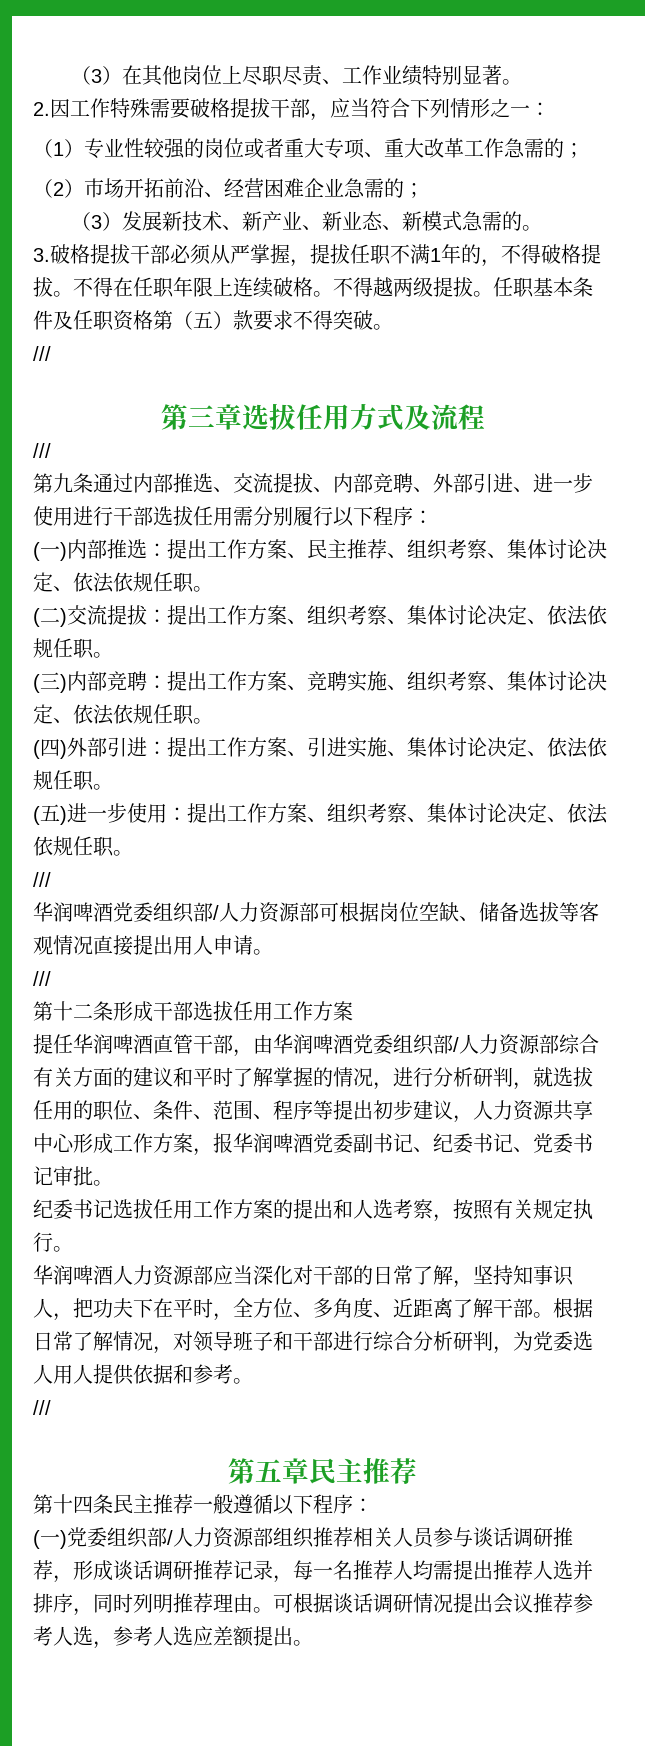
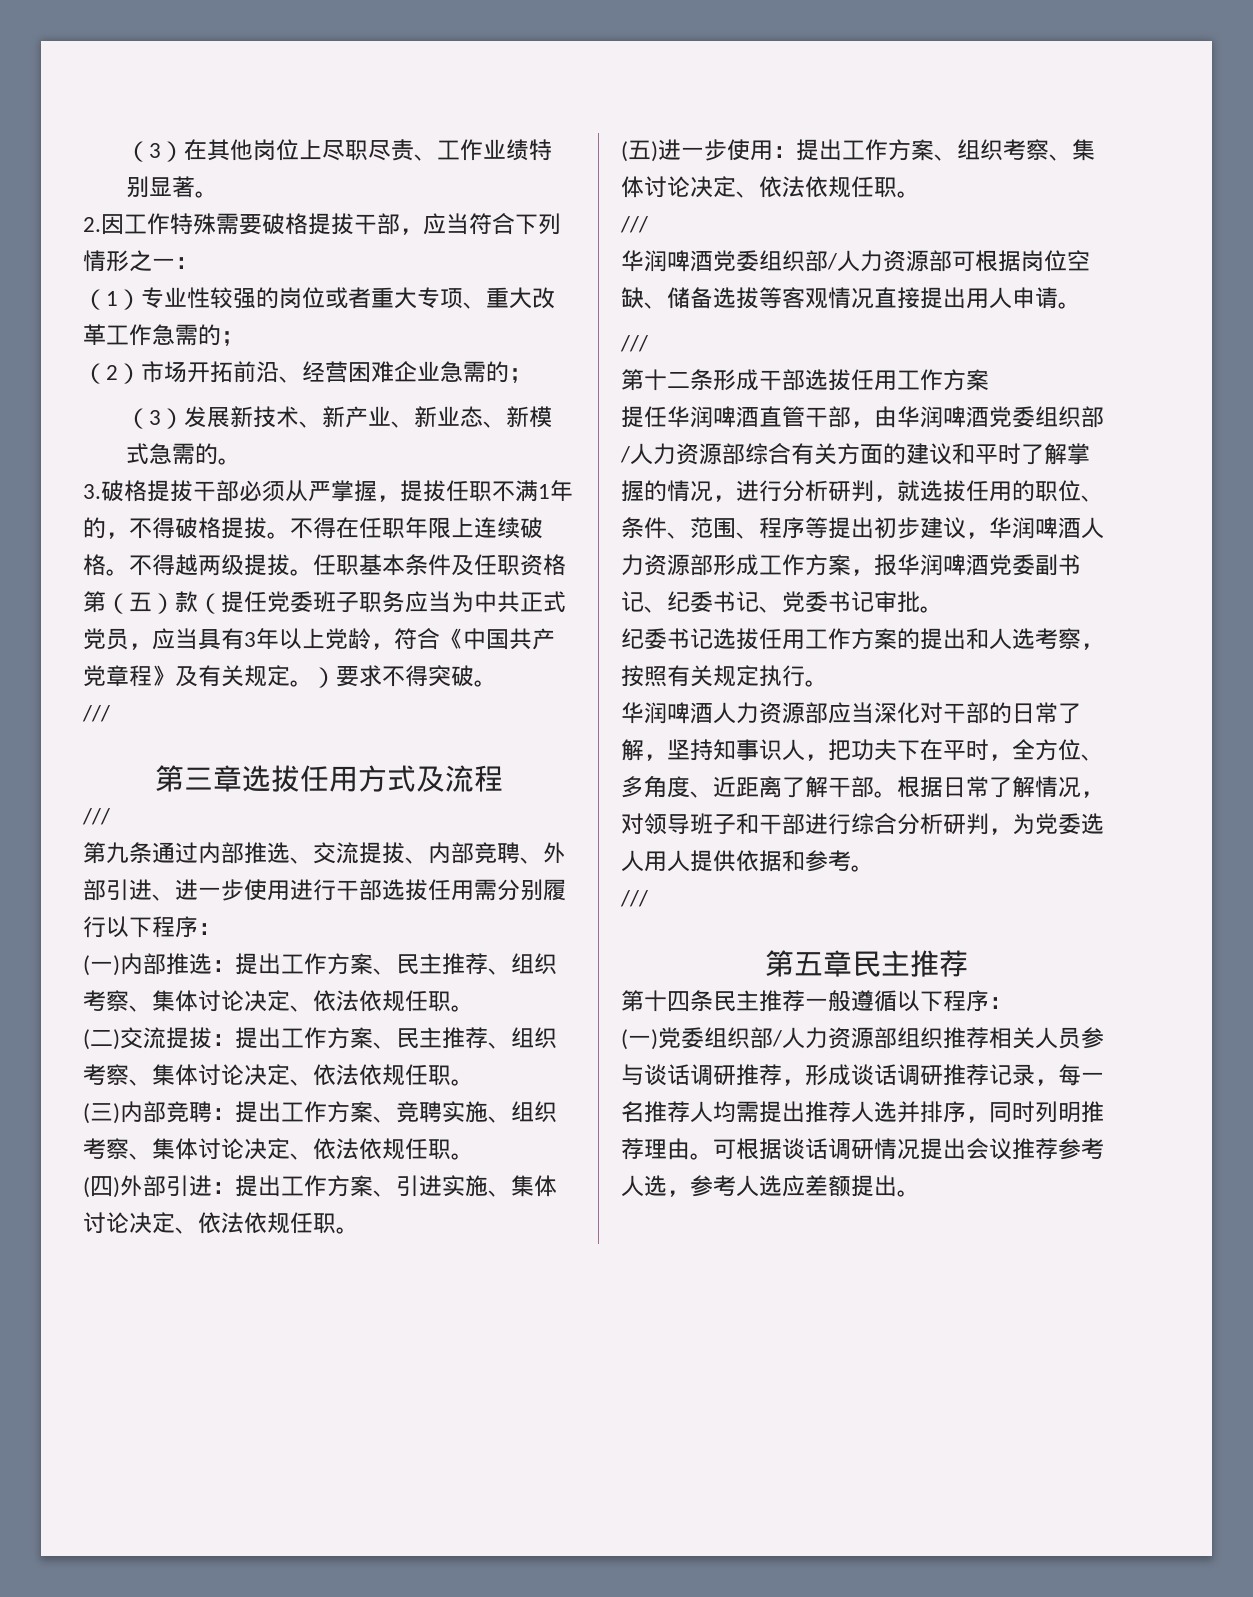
- 任职基本条件及任职资格第（五）款要求不得突破。
+ 任职基本条件及任职资格第（五）款（提任党委班子职务应当为中共正式党员，应当具有3年以上党龄，符合《中国共产党章程》及有关规定。）要求不得突破。
- (二)交流提拔：提出工作方案、组织考察、集体讨论决定、依法依规任职。
+ (二)交流提拔：提出工作方案、民主推荐、组织考察、集体讨论决定、依法依规任职。
- 提任华润啤酒直管干部，由华润啤酒党委组织部/人力资源部综合有关方面的建议和平时了解掌握的情况，进行分析研判，就选拔任用的职位、条件、范围、程序等提出初步建议，人力资源共享中心形成工作方案，报华润啤酒党委副书记、纪委书记、党委书记审批。
+ 提任华润啤酒直管干部，由华润啤酒党委组织部/人力资源部综合有关方面的建议和平时了解掌握的情况，进行分析研判，就选拔任用的职位、条件、范围、程序等提出初步建议，华润啤酒人力资源部形成工作方案，报华润啤酒党委副书记、纪委书记、党委书记审批。

